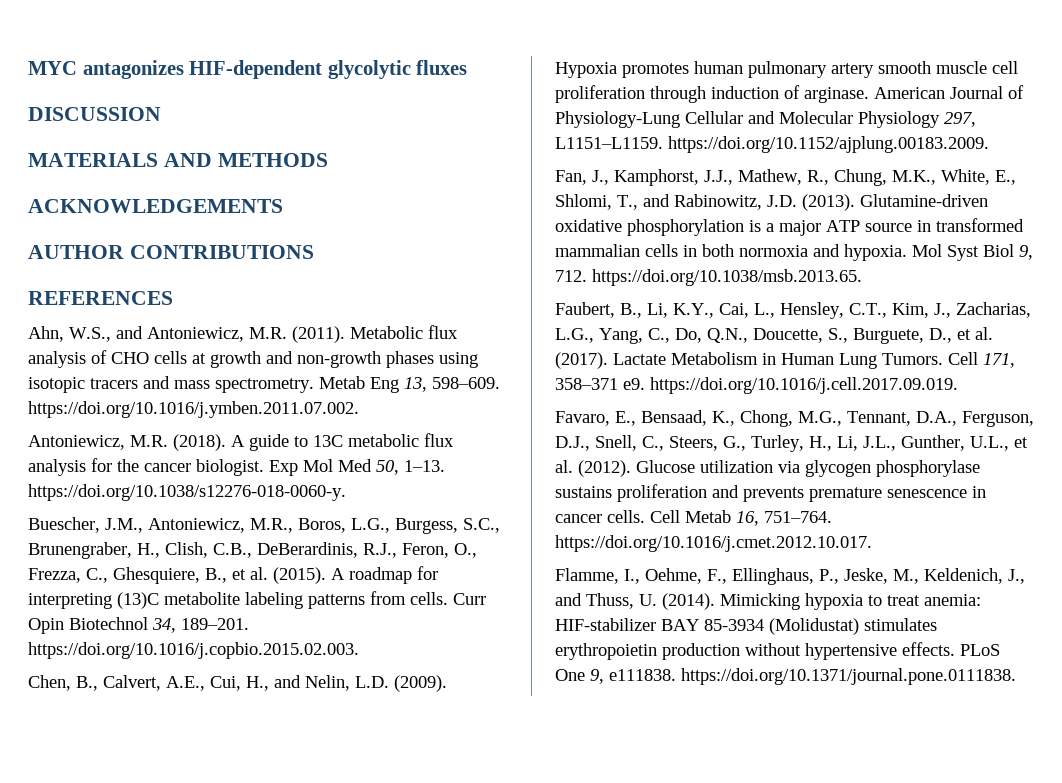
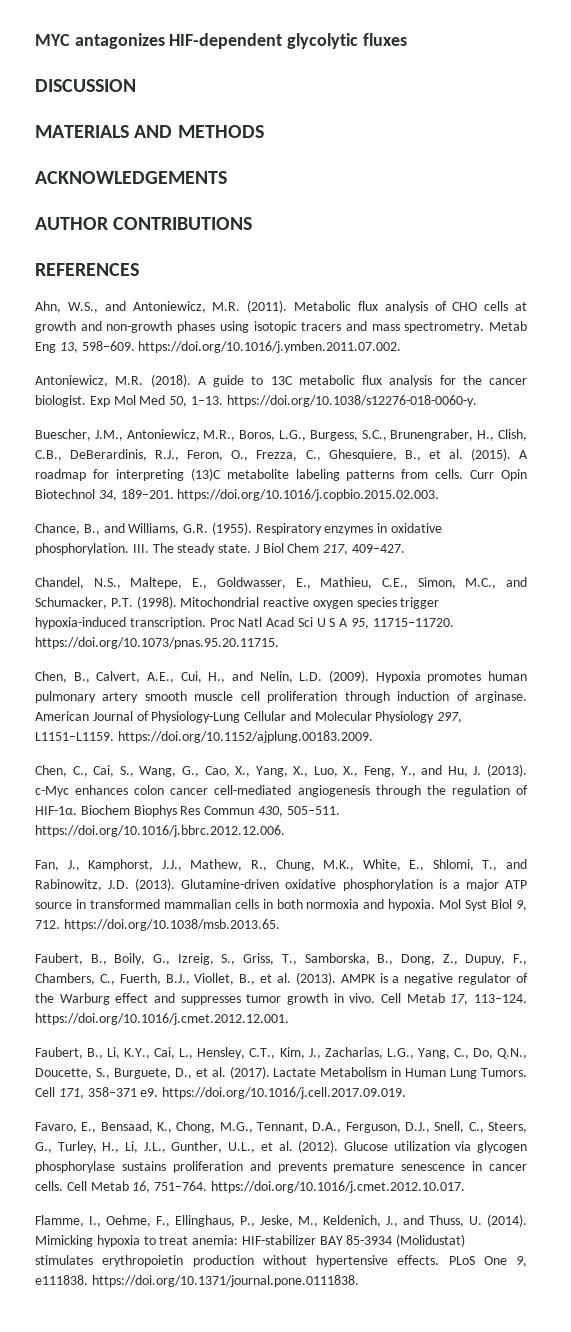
+ Chance, B., and Williams, G.R. (1955). Respiratory enzymes in oxidative phosphorylation. III. The steady state. J Biol Chem 217, 409–427.
+ Chandel, N.S., Maltepe, E., Goldwasser, E., Mathieu, C.E., Simon, M.C., and Schumacker, P.T. (1998). Mitochondrial reactive oxygen species trigger hypoxia-induced transcription. Proc Natl Acad Sci U S A 95, 11715–11720. https://doi.org/10.1073/pnas.95.20.11715.
+ Chen, C., Cai, S., Wang, G., Cao, X., Yang, X., Luo, X., Feng, Y., and Hu, J. (2013). c-Myc enhances colon cancer cell-mediated angiogenesis through the regulation of HIF-1α. Biochem Biophys Res Commun 430, 505–511. https://doi.org/10.1016/j.bbrc.2012.12.006.
+ Faubert, B., Boily, G., Izreig, S., Griss, T., Samborska, B., Dong, Z., Dupuy, F., Chambers, C., Fuerth, B.J., Viollet, B., et al. (2013). AMPK is a negative regulator of the Warburg effect and suppresses tumor growth in vivo. Cell Metab 17, 113–124. https://doi.org/10.1016/j.cmet.2012.12.001.

